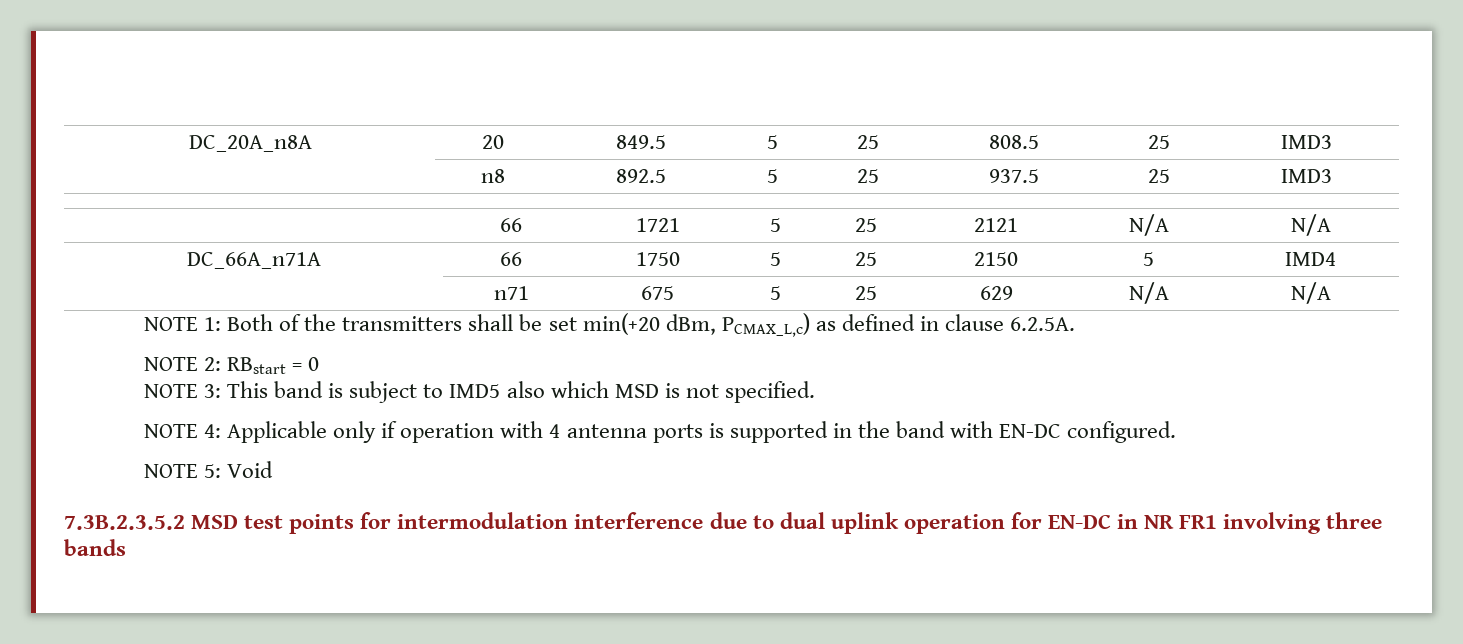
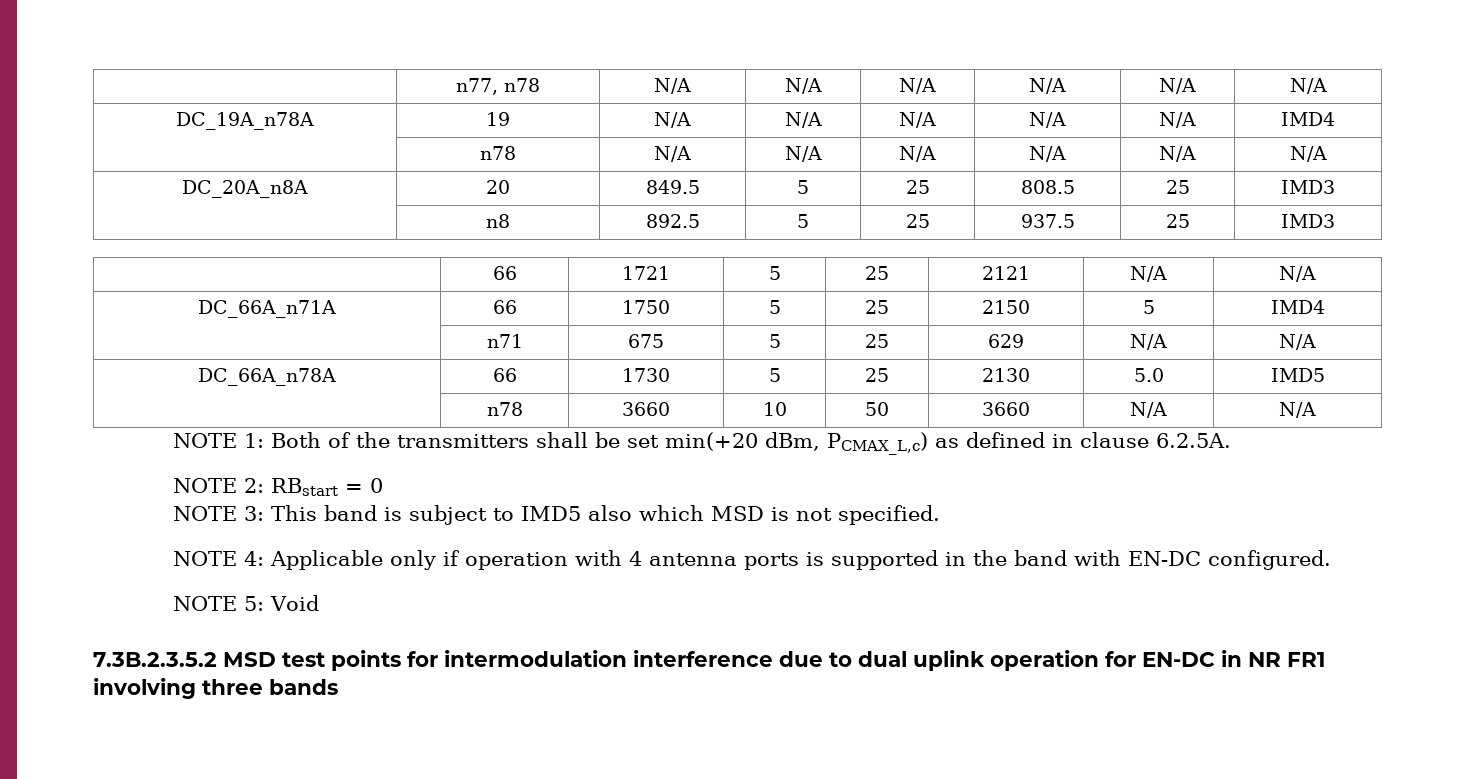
+ | n77, n78 | N/A | N/A | N/A | N/A | N/A | N/A
+ DC_19A_n78A | 19 | N/A | N/A | N/A | N/A | N/A | IMD4
+ | n78 | N/A | N/A | N/A | N/A | N/A | N/A
+ DC_66A_n78A | 66 | 1730 | 5 | 25 | 2130 | 5.0 | IMD5
+ | n78 | 3660 | 10 | 50 | 3660 | N/A | N/A

